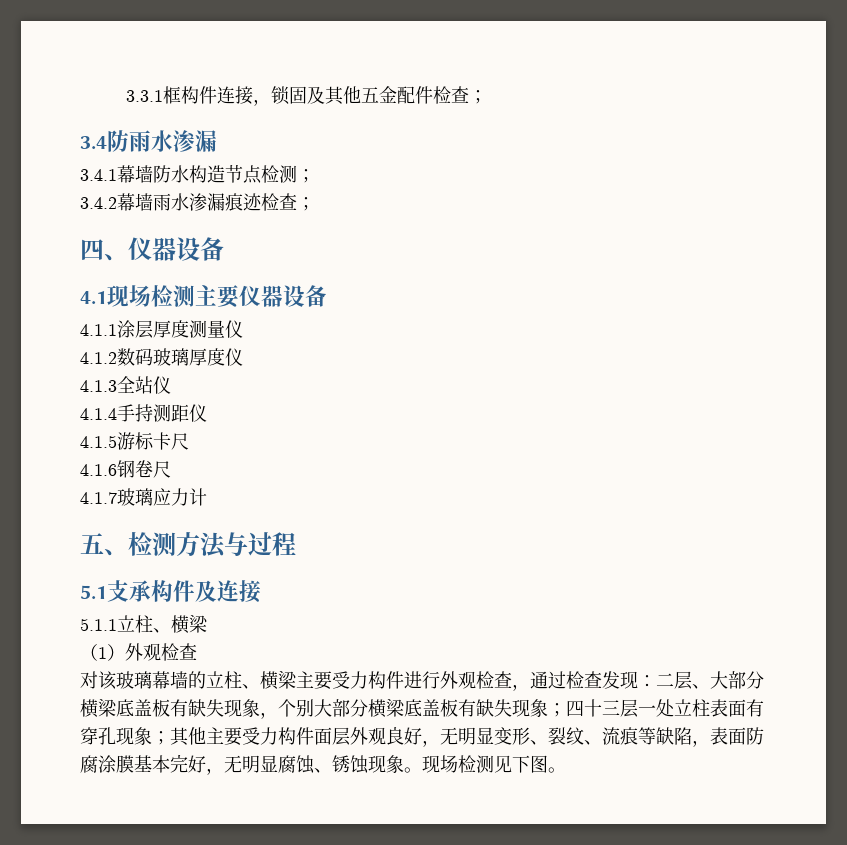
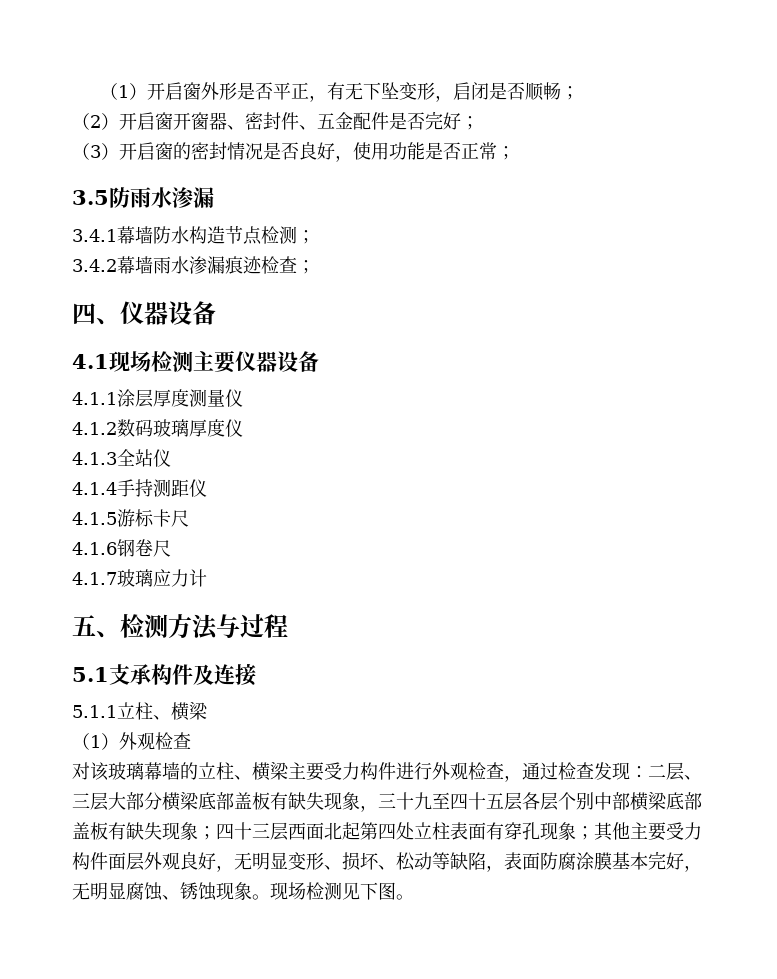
- 3.3.1框构件连接，锁固及其他五金配件检查；
- 3.4防雨水渗漏
+ （1）开启窗外形是否平正，有无下坠变形，启闭是否顺畅；
+ （2）开启窗开窗器、密封件、五金配件是否完好；
+ （3）开启窗的密封情况是否良好，使用功能是否正常；
+ 3.5防雨水渗漏
- 对该玻璃幕墙的立柱、横梁主要受力构件进行外观检查，通过检查发现：二层、大部分横梁底盖板有缺失现象，个别大部分横梁底盖板有缺失现象；四十三层一处立柱表面有穿孔现象；其他主要受力构件面层外观良好，无明显变形、裂纹、流痕等缺陷，表面防腐涂膜基本完好，无明显腐蚀、锈蚀现象。
+ 对该玻璃幕墙的立柱、横梁主要受力构件进行外观检查，通过检查发现：二层、三层大部分横梁底部盖板有缺失现象，三十九至四十五层各层个别中部横梁底部盖板有缺失现象；四十三层西面北起第四处立柱表面有穿孔现象；其他主要受力构件面层外观良好，无明显变形、损坏、松动等缺陷，表面防腐涂膜基本完好，无明显腐蚀、锈蚀现象。

